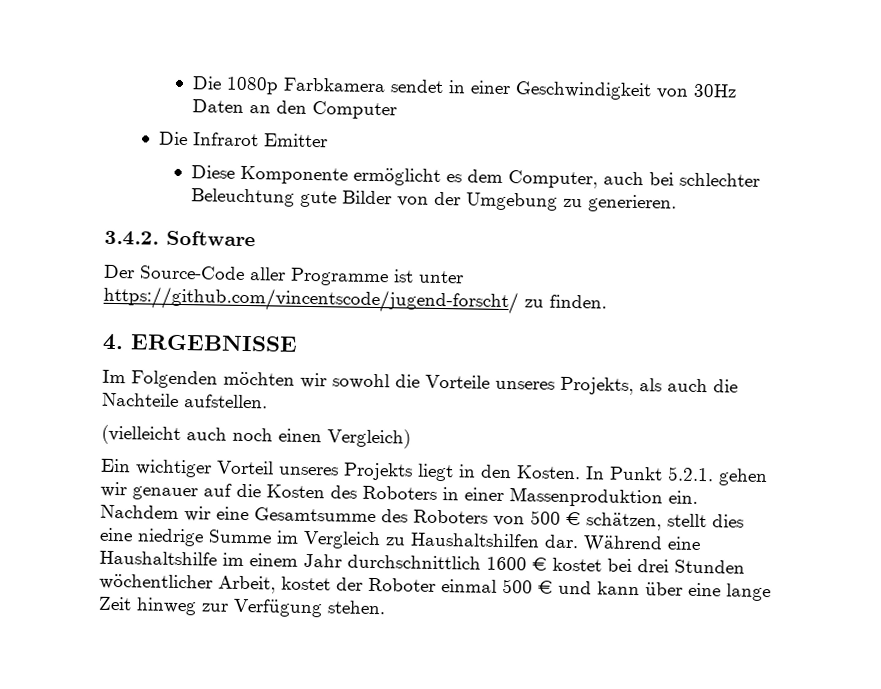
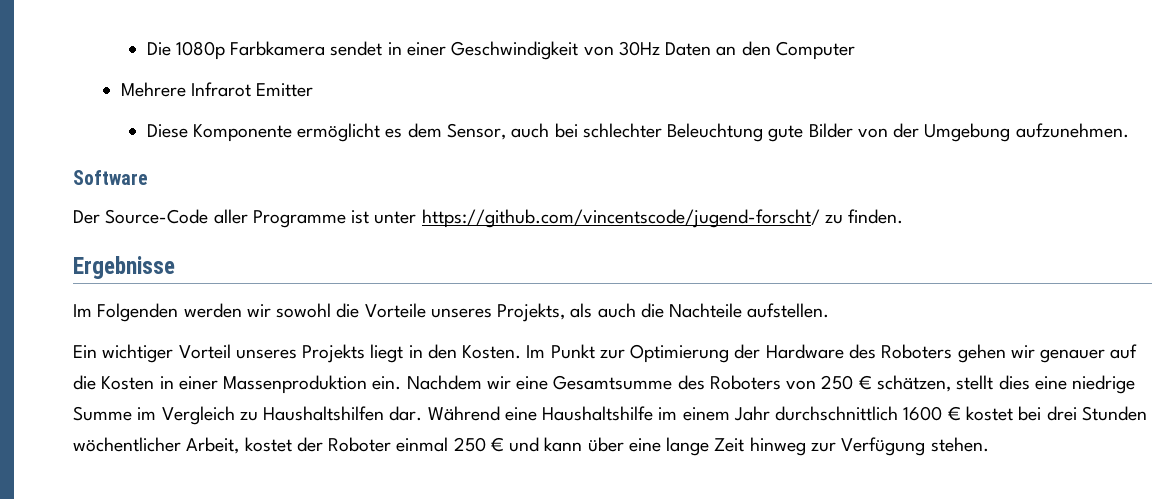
- Die Infrarot Emitter
+ Mehrere Infrarot Emitter
- Diese Komponente ermöglicht es dem Computer, auch bei schlechter Beleuchtung gute Bilder von der Umgebung zu generieren.
- 3.4.2. Software
+ Diese Komponente ermöglicht es dem Sensor, auch bei schlechter Beleuchtung gute Bilder von der Umgebung aufzunehmen.
+ Software
- 4. ERGEBNISSE
+ Ergebnisse
- Im Folgenden möchten wir sowohl die Vorteile unseres Projekts, als auch die Nachteile aufstellen.
+ Im Folgenden werden wir sowohl die Vorteile unseres Projekts, als auch die Nachteile aufstellen.
- (vielleicht auch noch einen Vergleich)
- In Punkt 5.2.1. gehen wir genauer auf die Kosten des Roboters in einer Massenproduktion ein.
+ Im Punkt zur Optimierung der Hardware des Roboters gehen wir genauer auf die Kosten in einer Massenproduktion ein.
- Nachdem wir eine Gesamtsumme des Roboters von 500 € schätzen, stellt dies eine niedrige Summe im Vergleich zu Haushaltshilfen dar.
+ Nachdem wir eine Gesamtsumme des Roboters von 250 € schätzen, stellt dies eine niedrige Summe im Vergleich zu Haushaltshilfen dar.
- Während eine Haushaltshilfe im einem Jahr durchschnittlich 1600 € kostet bei drei Stunden wöchentlicher Arbeit, kostet der Roboter einmal 500 € und kann über eine lange Zeit hinweg zur Verfügung stehen.
+ Während eine Haushaltshilfe im einem Jahr durchschnittlich 1600 € kostet bei drei Stunden wöchentlicher Arbeit, kostet der Roboter einmal 250 € und kann über eine lange Zeit hinweg zur Verfügung stehen.

